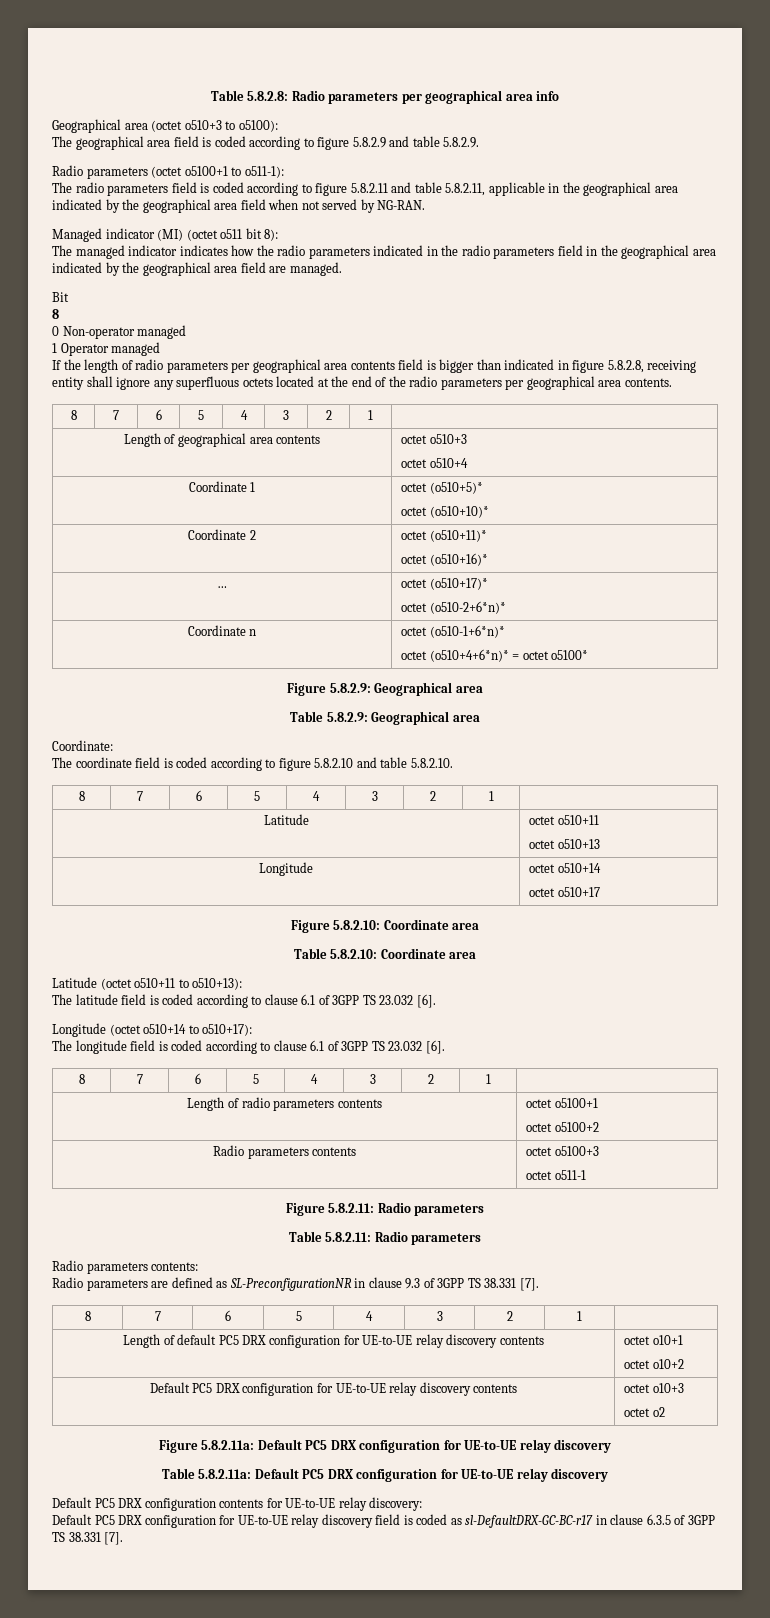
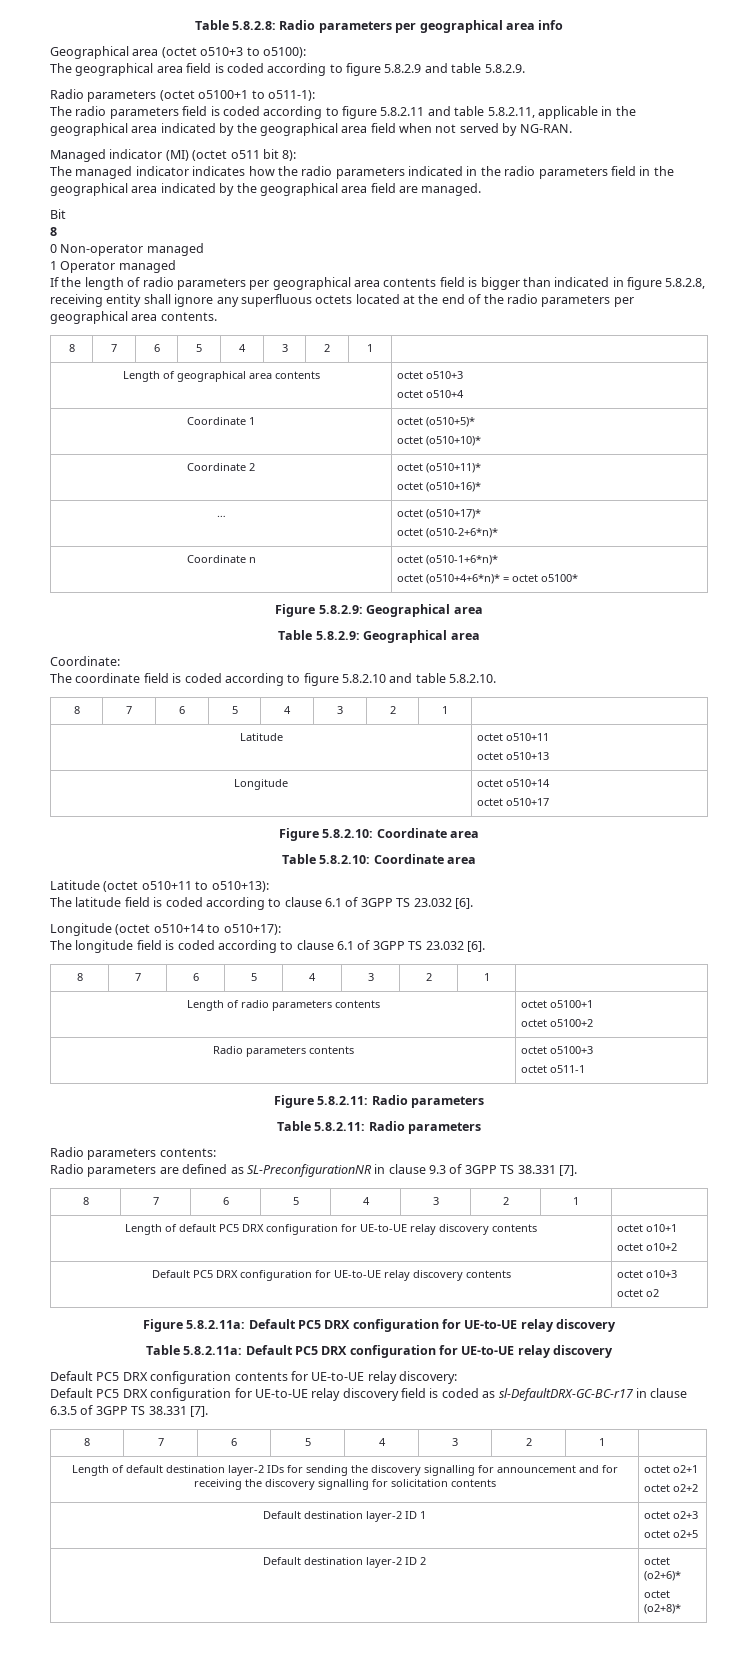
  Default PC5 DRX configuration for UE-to-UE relay discovery field is coded as sl-DefaultDRX-GC-BC-r17 in clause 6.3.5 of 3GPP TS 38.331 [7].
+ 8 | 7 | 6 | 5 | 4 | 3 | 2 | 1 |
+ Length of default destination layer-2 IDs for sending the discovery signalling for announcement and for receiving the discovery signalling for solicitation contents | octet o2+1
+ octet o2+2
+ Default destination layer-2 ID 1 | octet o2+3
+ octet o2+5
+ Default destination layer-2 ID 2 | octet (o2+6)*
+ octet (o2+8)*

